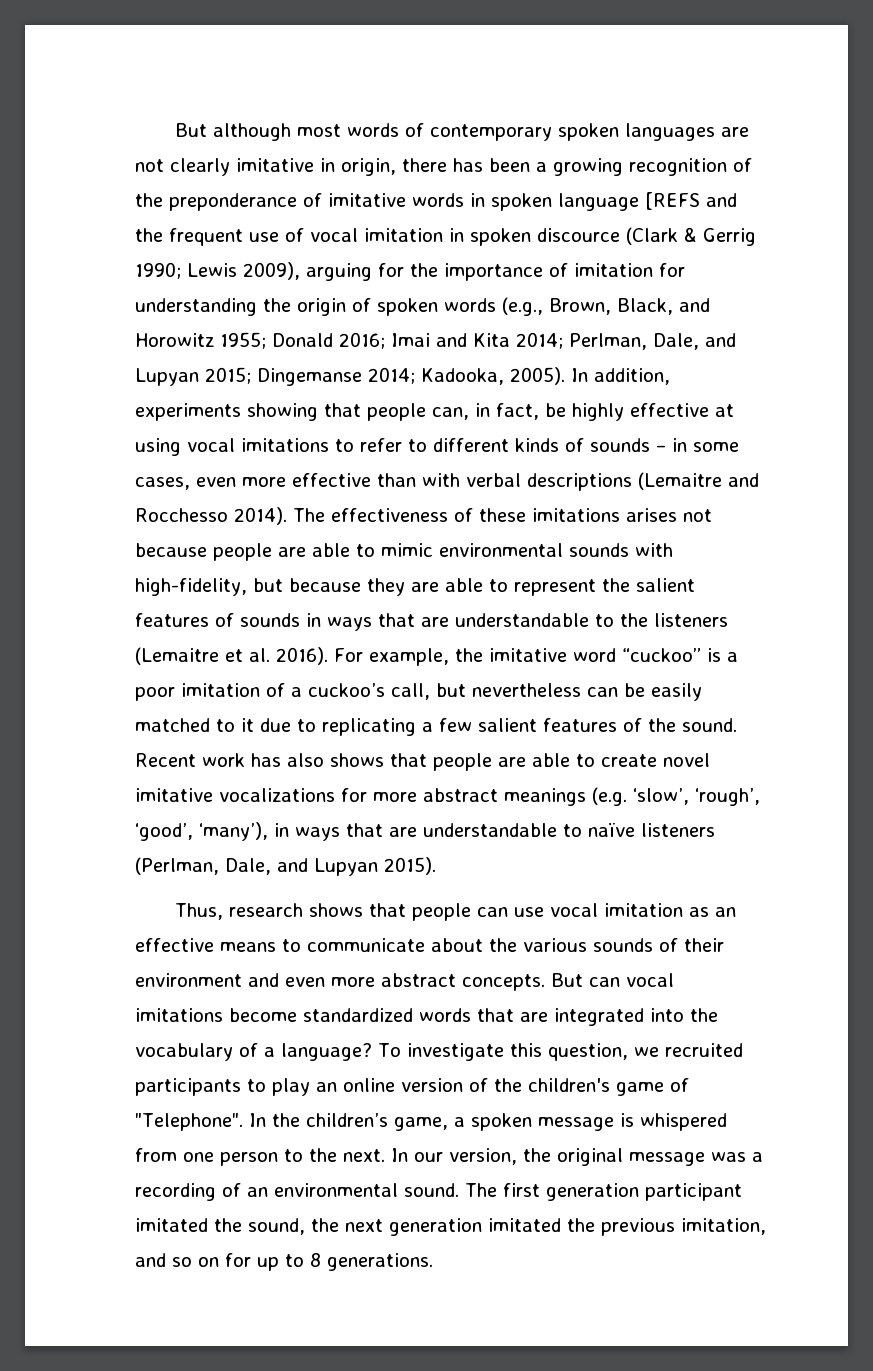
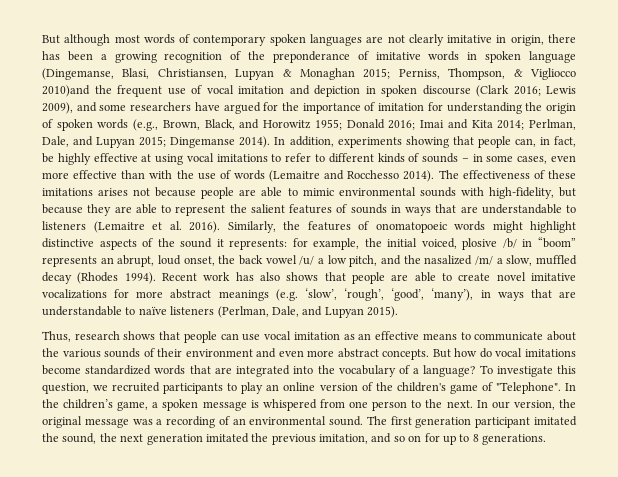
- But although most words of contemporary spoken languages are not clearly imitative in origin, there has been a growing recognition of the preponderance of imitative words in spoken language [REFS and the frequent use of vocal imitation in spoken discource (Clark & Gerrig 1990; Lewis 2009), arguing for the importance of imitation for understanding the origin of spoken words (e.g., Brown, Black, and Horowitz 1955;
+ But although most words of contemporary spoken languages are not clearly imitative in origin, there has been a growing recognition of the preponderance of imitative words in spoken language (Dingemanse, Blasi, Christiansen, Lupyan & Monaghan 2015; Perniss, Thompson, & Vigliocco 2010)and the frequent use of vocal imitation and depiction in spoken discourse (Clark 2016; Lewis 2009), and some researchers have argued for the importance of imitation for understanding the origin of spoken words (e.g., Brown, Black, and Horowitz 1955;
- Dingemanse 2014; Kadooka, 2005).
+ Dingemanse 2014).
- In addition, experiments showing that people can, in fact, be highly effective at using vocal imitations to refer to different kinds of sounds – in some cases, even more effective than with verbal descriptions (Lemaitre and Rocchesso 2014).
+ In addition, experiments showing that people can, in fact, be highly effective at using vocal imitations to refer to different kinds of sounds – in some cases, even more effective than with the use of words (Lemaitre and Rocchesso 2014).
- The effectiveness of these imitations arises not because people are able to mimic environmental sounds with high-fidelity, but because they are able to represent the salient features of sounds in ways that are understandable to the listeners (Lemaitre et al. 2016).
+ The effectiveness of these imitations arises not because people are able to mimic environmental sounds with high-fidelity, but because they are able to represent the salient features of sounds in ways that are understandable to listeners (Lemaitre et al. 2016).
- For example, the imitative word “cuckoo” is a poor imitation of a cuckoo’s call, but nevertheless can be easily matched to it due to replicating a few salient features of the sound.
+ Similarly, the features of onomatopoeic words might highlight distinctive aspects of the sound it represents: for example, the initial voiced, plosive /b/ in “boom” represents an abrupt, loud onset, the back vowel /u/ a low pitch, and the nasalized /m/ a slow, muffled decay (Rhodes 1994).
- But can vocal imitations become standardized words that are integrated into the vocabulary of a language?
+ But how do vocal imitations become standardized words that are integrated into the vocabulary of a language?

